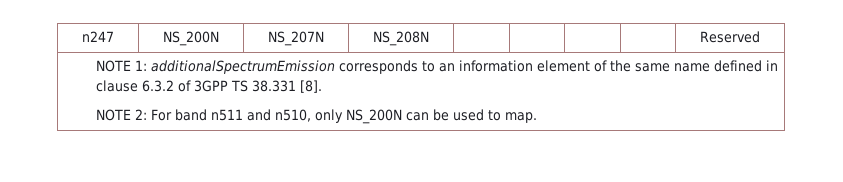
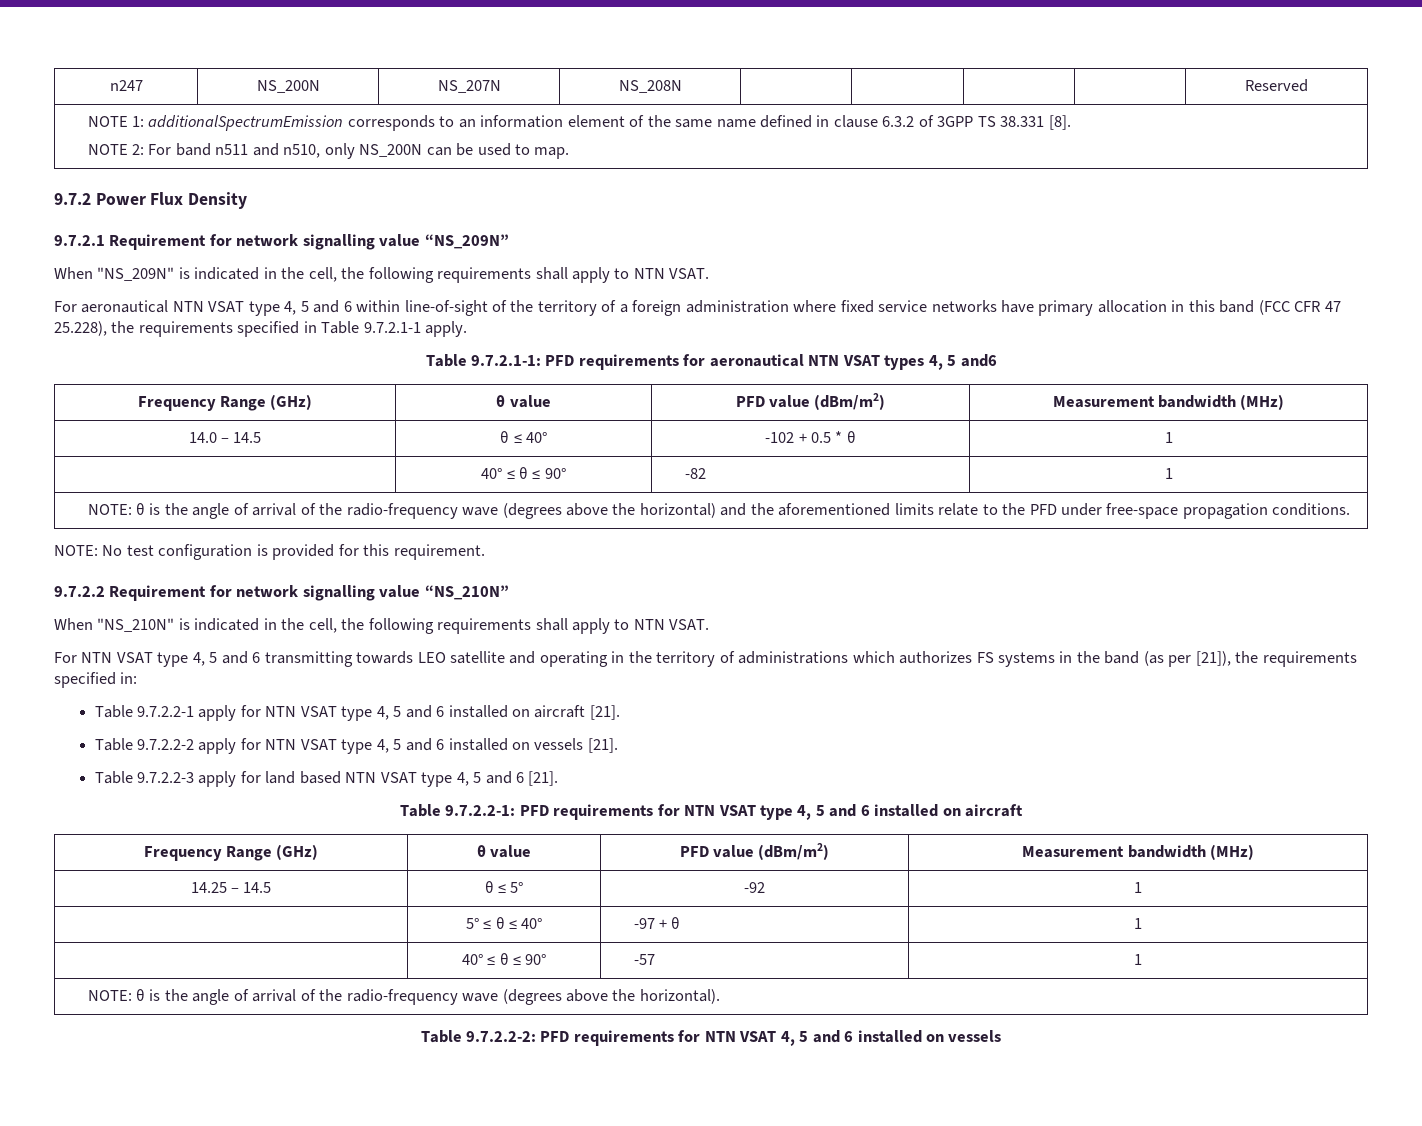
+ 9.7.2 Power Flux Density
+ 9.7.2.1 Requirement for network signalling value “NS_209N”
+ When "NS_209N" is indicated in the cell, the following requirements shall apply to NTN VSAT.
+ For aeronautical NTN VSAT type 4, 5 and 6 within line-of-sight of the territory of a foreign administration where fixed service networks have primary allocation in this band (FCC CFR 47 25.228), the requirements specified in Table 9.7.2.1-1 apply.
+ Table 9.7.2.1-1: PFD requirements for aeronautical NTN VSAT types 4, 5 and6
+ Frequency Range (GHz) | θ value | PFD value (dBm/m2) | Measurement bandwidth (MHz)
+ 14.0 – 14.5 | θ ≤ 40° | -102 + 0.5 * θ | 1
+ | 40° ≤ θ ≤ 90° | -82 | 1
+ NOTE: θ is the angle of arrival of the radio-frequency wave (degrees above the horizontal) and the aforementioned limits relate to the PFD under free-space propagation conditions.
+ NOTE: No test configuration is provided for this requirement.
+ 9.7.2.2 Requirement for network signalling value “NS_210N”
+ When "NS_210N" is indicated in the cell, the following requirements shall apply to NTN VSAT.
+ For NTN VSAT type 4, 5 and 6 transmitting towards LEO satellite and operating in the territory of administrations which authorizes FS systems in the band (as per [21]), the requirements specified in:
+ Table 9.7.2.2-1 apply for NTN VSAT type 4, 5 and 6 installed on aircraft [21].
+ Table 9.7.2.2-2 apply for NTN VSAT type 4, 5 and 6 installed on vessels [21].
+ Table 9.7.2.2-3 apply for land based NTN VSAT type 4, 5 and 6 [21].
+ Table 9.7.2.2-1: PFD requirements for NTN VSAT type 4, 5 and 6 installed on aircraft
+ Frequency Range (GHz) | θ value | PFD value (dBm/m2) | Measurement bandwidth (MHz)
+ 14.25 – 14.5 | θ ≤ 5° | -92 | 1
+ | 5° ≤ θ ≤ 40° | -97 + θ | 1
+ | 40° ≤ θ ≤ 90° | -57 | 1
+ NOTE: θ is the angle of arrival of the radio-frequency wave (degrees above the horizontal).
+ Table 9.7.2.2-2: PFD requirements for NTN VSAT 4, 5 and 6 installed on vessels

